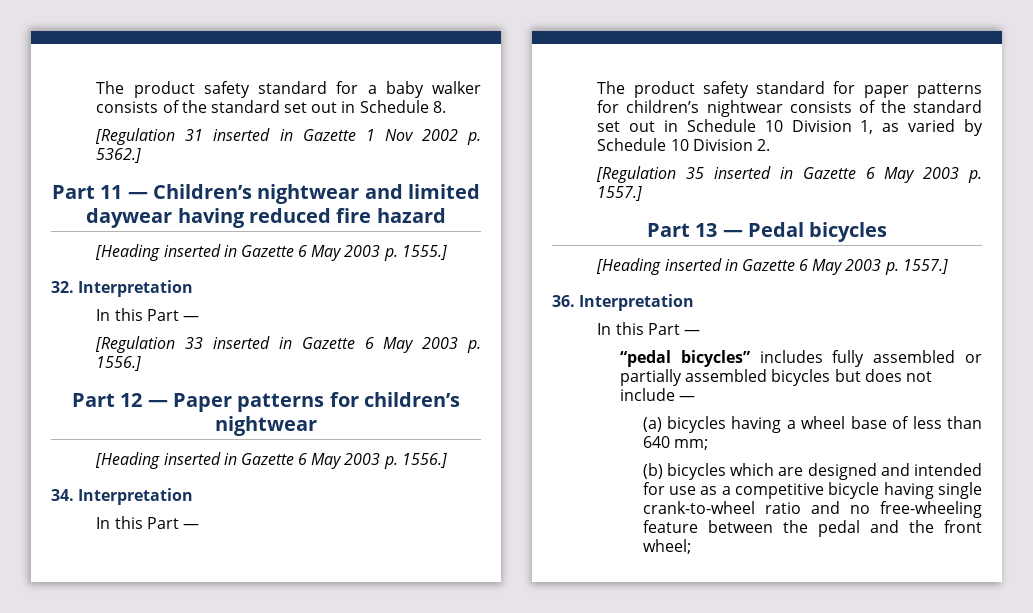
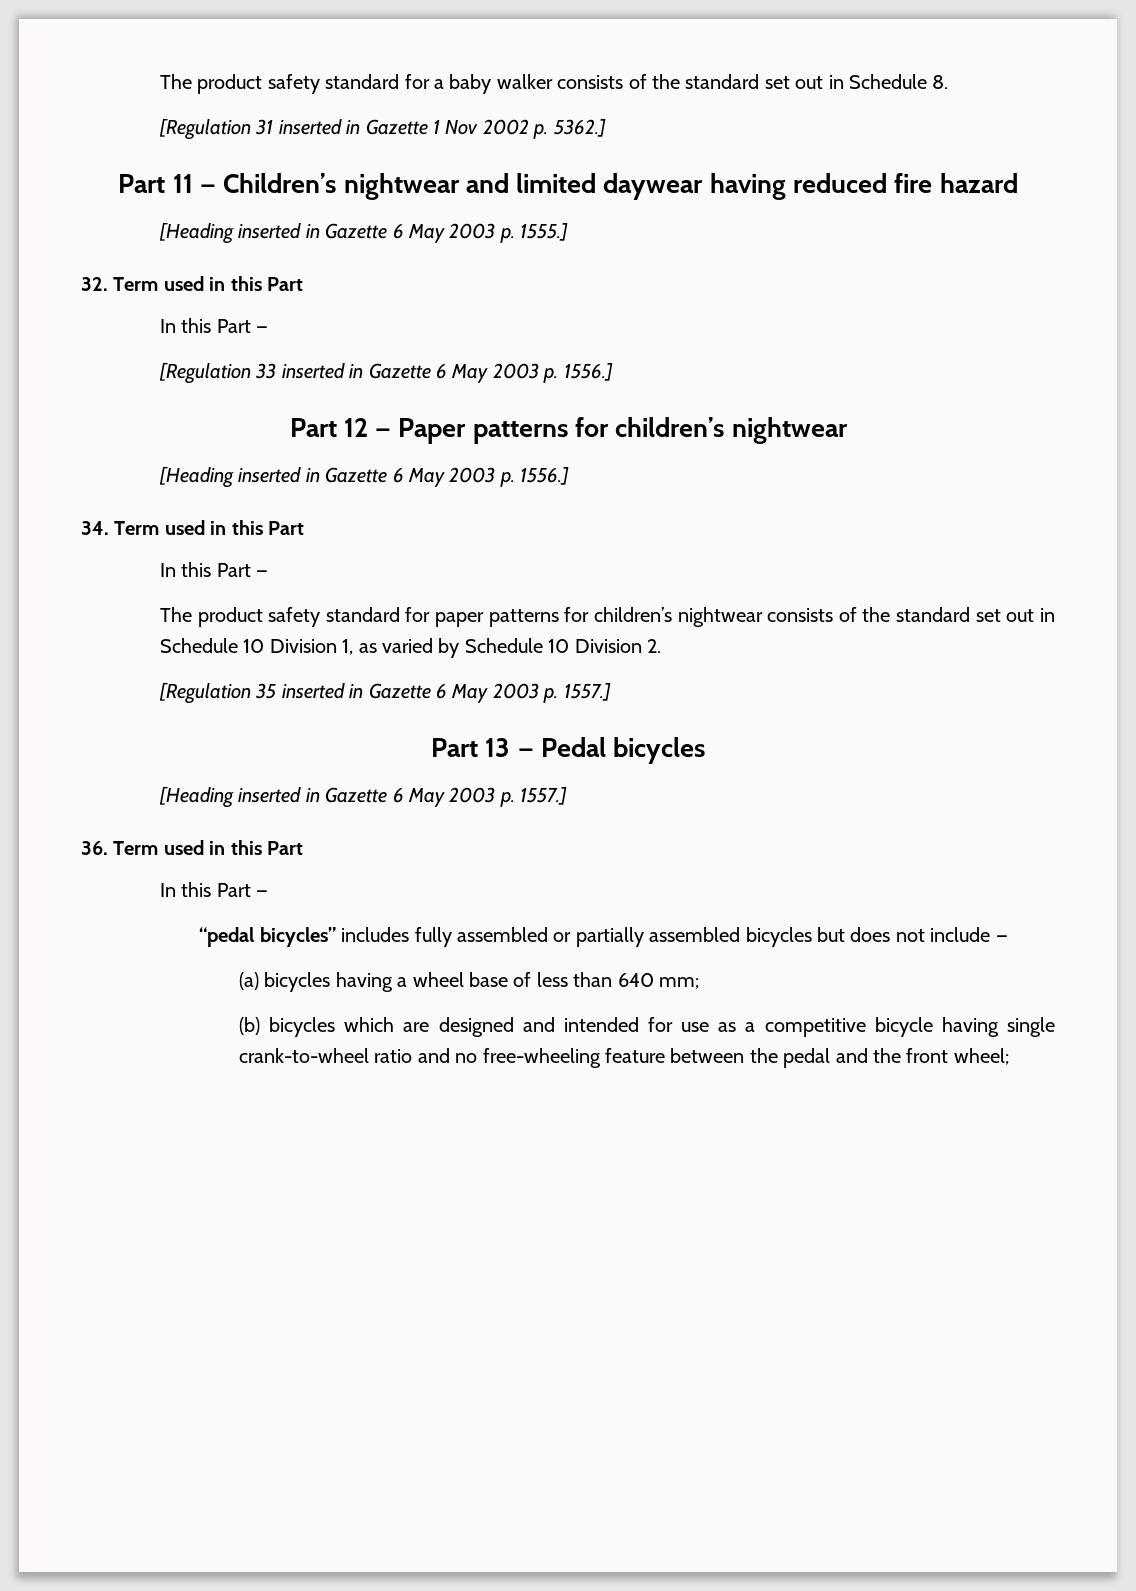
- 32. Interpretation
+ 32. Term used in this Part
- 34. Interpretation
+ 34. Term used in this Part
- 36. Interpretation
+ 36. Term used in this Part

